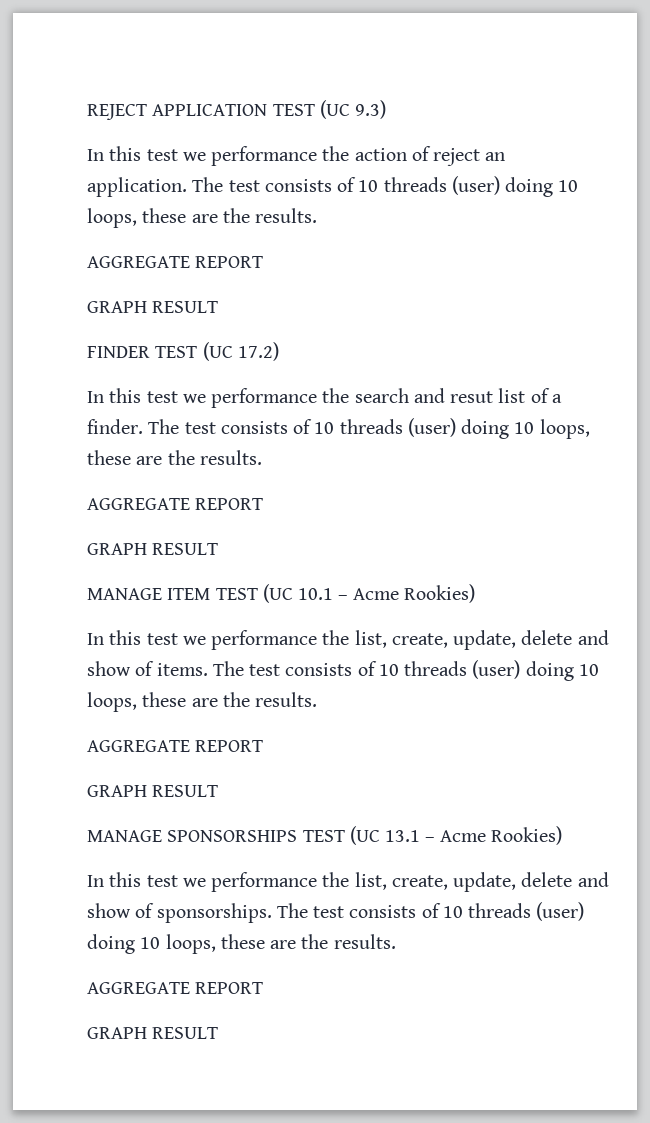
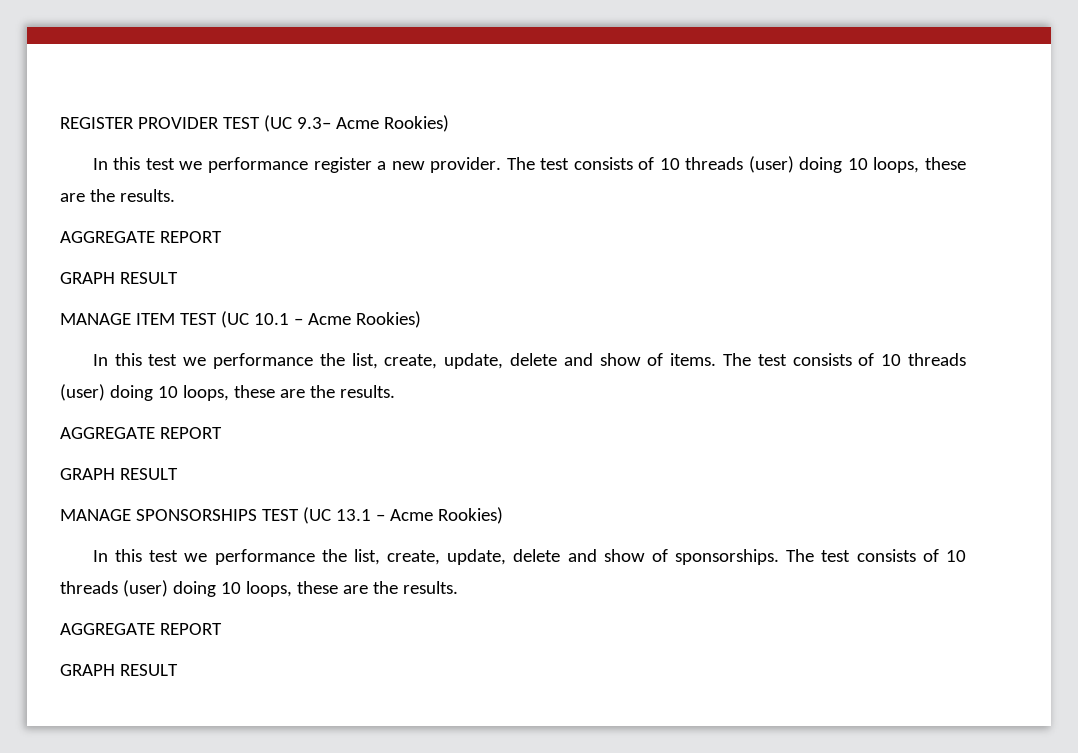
- REJECT APPLICATION TEST (UC 9.3)
- In this test we performance the action of reject an application. The test consists of 10 threads (user) doing 10 loops, these are the results.
- AGGREGATE REPORT
- GRAPH RESULT
- FINDER TEST (UC 17.2)
- In this test we performance the search and resut list of a finder.
+ REGISTER PROVIDER TEST (UC 9.3– Acme Rookies)
+ In this test we performance register a new provider.

